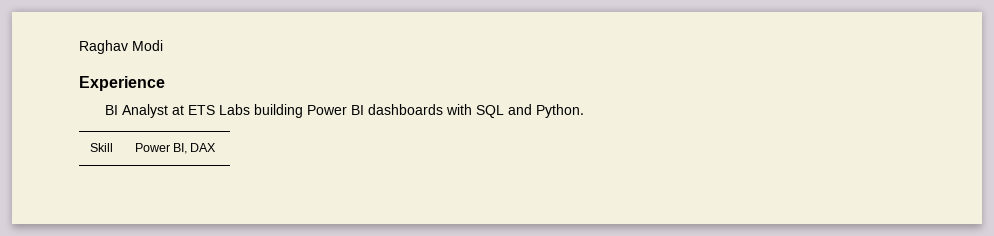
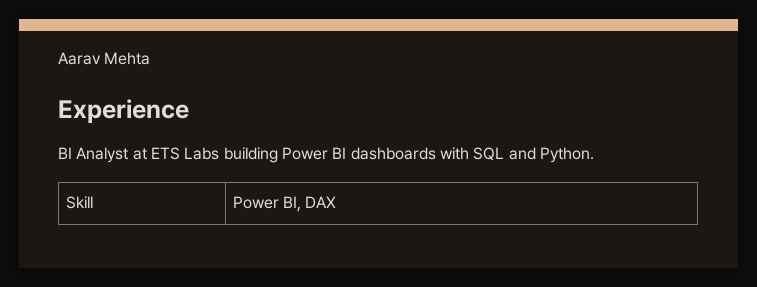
- Raghav Modi
+ Aarav Mehta

